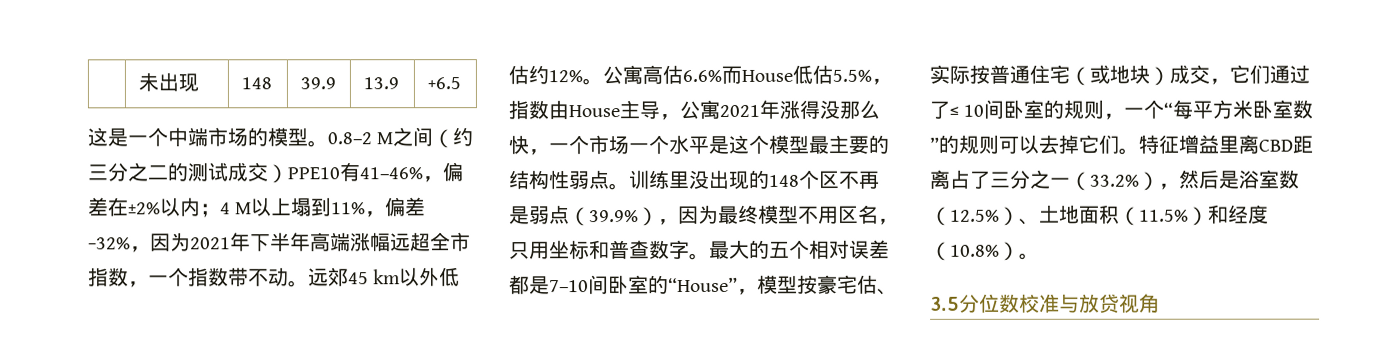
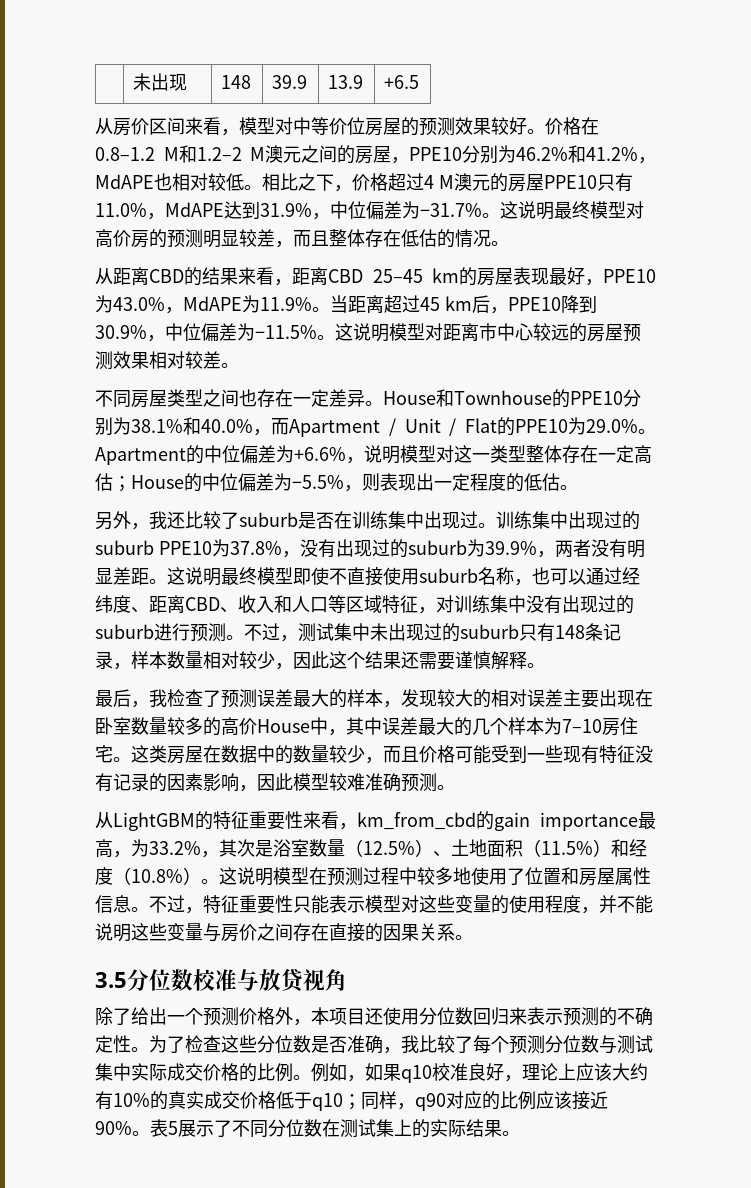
- 这是一个中端市场的模型。0.8–2 M之间（约三分之二的测试成交）PPE10有41–46%，偏差在±2%以内；4 M以上塌到11%，偏差−32%，因为2021年下半年高端涨幅远超全市指数，一个指数带不动。远郊45 km以外低估约12%。公寓高估6.6%而House低估5.5%，指数由House主导，公寓2021年涨得没那么快，一个市场一个水平是这个模型最主要的结构性弱点。训练里没出现的148个区不再是弱点（39.9%），因为最终模型不用区名，只用坐标和普查数字。最大的五个相对误差都是7–10间卧室的“House”，模型按豪宅估、实际按普通住宅（或地块）成交，它们通过了≤ 10间卧室的规则，一个“每平方米卧室数”的规则可以去掉它们。特征增益里离CBD距离占了三分之一（33.2%），然后是浴室数（12.5%）、土地面积（11.5%）和经度（10.8%）。
+ 从房价区间来看，模型对中等价位房屋的预测效果较好。价格在0.8–1.2 M和1.2–2 M澳元之间的房屋，PPE10分别为46.2%和41.2%，MdAPE也相对较低。相比之下，价格超过4 M澳元的房屋PPE10只有11.0%，MdAPE达到31.9%，中位偏差为−31.7%。这说明最终模型对高价房的预测明显较差，而且整体存在低估的情况。
+ 从距离CBD的结果来看，距离CBD 25–45 km的房屋表现最好，PPE10为43.0%，MdAPE为11.9%。当距离超过45 km后，PPE10降到30.9%，中位偏差为−11.5%。这说明模型对距离市中心较远的房屋预测效果相对较差。
+ 不同房屋类型之间也存在一定差异。House和Townhouse的PPE10分别为38.1%和40.0%，而Apartment / Unit / Flat的PPE10为29.0%。Apartment的中位偏差为+6.6%，说明模型对这一类型整体存在一定高估；House的中位偏差为−5.5%，则表现出一定程度的低估。
+ 另外，我还比较了suburb是否在训练集中出现过。训练集中出现过的suburb PPE10为37.8%，没有出现过的suburb为39.9%，两者没有明显差距。这说明最终模型即使不直接使用suburb名称，也可以通过经纬度、距离CBD、收入和人口等区域特征，对训练集中没有出现过的suburb进行预测。不过，测试集中未出现过的suburb只有148条记录，样本数量相对较少，因此这个结果还需要谨慎解释。
+ 最后，我检查了预测误差最大的样本，发现较大的相对误差主要出现在卧室数量较多的高价House中，其中误差最大的几个样本为7–10房住宅。这类房屋在数据中的数量较少，而且价格可能受到一些现有特征没有记录的因素影响，因此模型较难准确预测。
+ 从LightGBM的特征重要性来看，km_from_cbd的gain importance最高，为33.2%，其次是浴室数量（12.5%）、土地面积（11.5%）和经度（10.8%）。这说明模型在预测过程中较多地使用了位置和房屋属性信息。不过，特征重要性只能表示模型对这些变量的使用程度，并不能说明这些变量与房价之间存在直接的因果关系。
+ 除了给出一个预测价格外，本项目还使用分位数回归来表示预测的不确定性。为了检查这些分位数是否准确，我比较了每个预测分位数与测试集中实际成交价格的比例。例如，如果q10校准良好，理论上应该大约有10%的真实成交价格低于q10；同样，q90对应的比例应该接近90%。表5展示了不同分位数在测试集上的实际结果。

